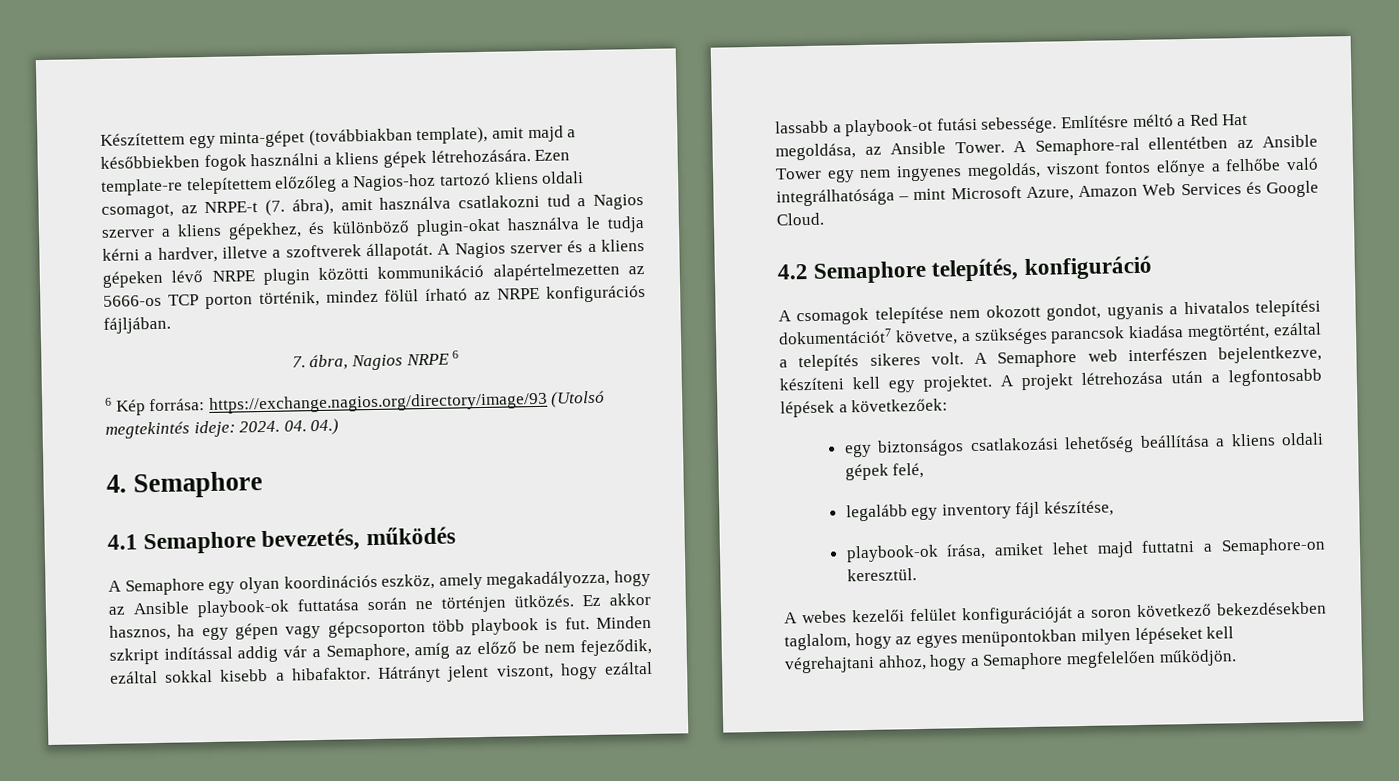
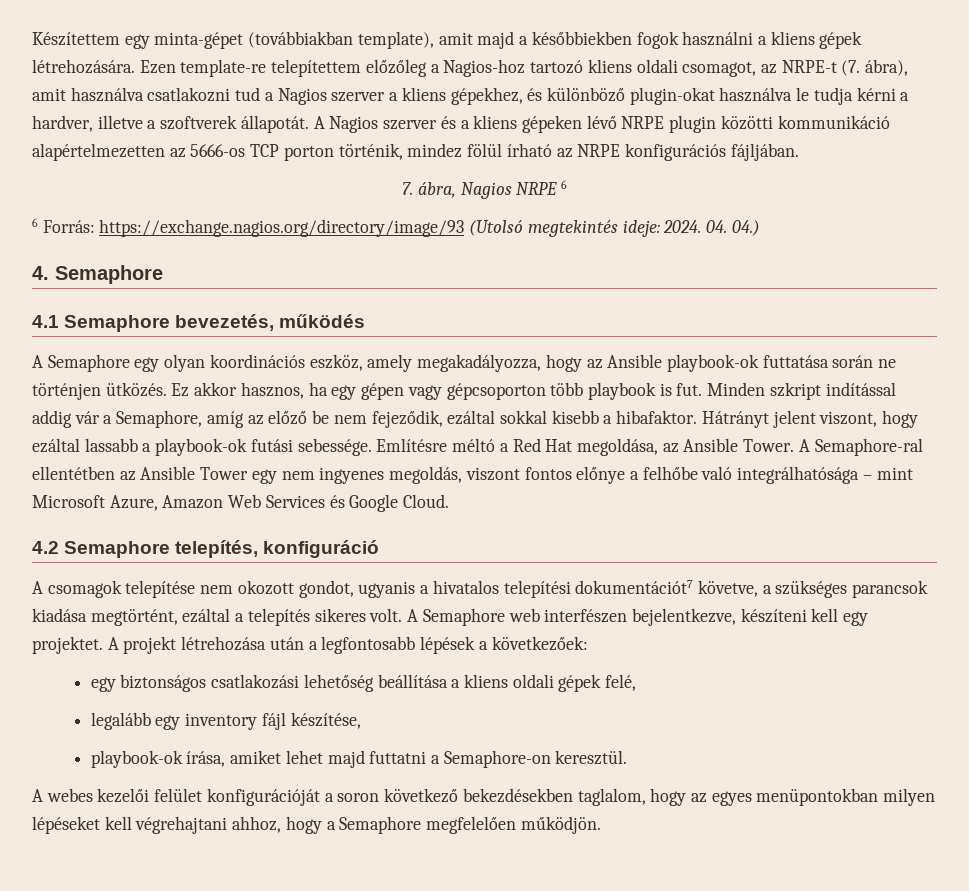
- 6 Kép forrása: https://exchange.nagios.org/directory/image/93 (Utolsó megtekintés ideje: 2024.
+ 6 Forrás: https://exchange.nagios.org/directory/image/93 (Utolsó megtekintés ideje: 2024.
- Hátrányt jelent viszont, hogy ezáltal lassabb a playbook-ot futási sebessége.
+ Hátrányt jelent viszont, hogy ezáltal lassabb a playbook-ok futási sebessége.

